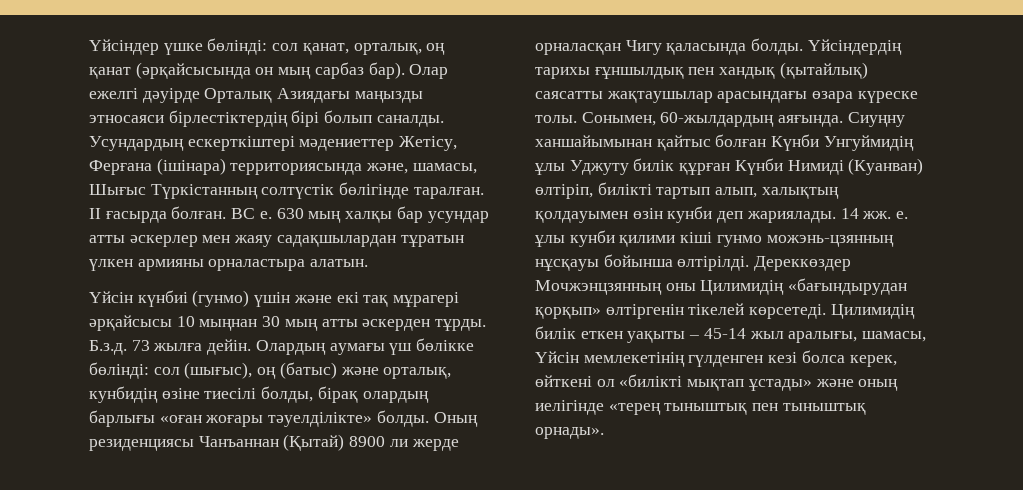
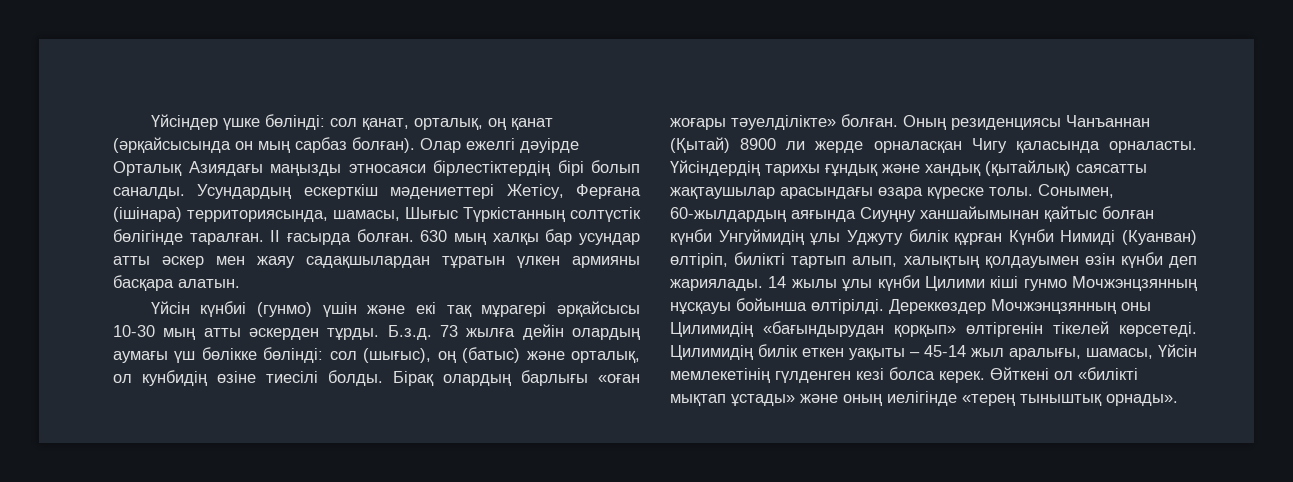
- Үйсіндер үшке бөлінді: сол қанат, орталық, оң қанат (әрқайсысында он мың сарбаз бар).
+ Үйсіндер үшке бөлінді: сол қанат, орталық, оң қанат (әрқайсысында он мың сарбаз болған).
- Усундардың ескерткіштері мәдениеттер Жетісу, Ферғана (ішінара) территориясында және, шамасы, Шығыс Түркістанның солтүстік бөлігінде таралған.
+ Усундардың ескерткіш мәдениеттері Жетісу, Ферғана (ішінара) территориясында, шамасы, Шығыс Түркістанның солтүстік бөлігінде таралған.
- BC e.
- 630 мың халқы бар усундар атты әскерлер мен жаяу садақшылардан тұратын үлкен армияны орналастыра алатын.
+ 630 мың халқы бар усундар атты әскер мен жаяу садақшылардан тұратын үлкен армияны басқара алатын.
- Үйсін күнбиі (гунмо) үшін және екі тақ мұрагері әрқайсысы 10 мыңнан 30 мың атты әскерден тұрды.
+ Үйсін күнбиі (гунмо) үшін және екі тақ мұрагері әрқайсысы 10-30 мың атты әскерден тұрды.
- Б.з.д. 73 жылға дейін. Олардың аумағы үш бөлікке бөлінді: сол (шығыс), оң (батыс) және орталық, кунбидің өзіне тиесілі болды, бірақ олардың барлығы «оған жоғары тәуелділікте» болды.
+ Б.з.д. 73 жылға дейін олардың аумағы үш бөлікке бөлінді: сол (шығыс), оң (батыс) және орталық, ол кунбидің өзіне тиесілі болды. Бірақ олардың барлығы «оған жоғары тәуелділікте» болған.
- Оның резиденциясы Чанъаннан (Қытай) 8900 ли жерде орналасқан Чигу қаласында болды.
+ Оның резиденциясы Чанъаннан (Қытай) 8900 ли жерде орналасқан Чигу қаласында орналасты.
- Үйсіндердің тарихы ғұншылдық пен хандық (қытайлық) саясатты жақтаушылар арасындағы өзара күреске толы.
+ Үйсіндердің тарихы ғұндық және хандық (қытайлық) саясатты жақтаушылар арасындағы өзара күреске толы.
- Сонымен, 60-жылдардың аяғында. Сиуңну ханшайымынан қайтыс болған Күнби Унгуймидің ұлы Уджуту билік құрған Күнби Нимиді (Куанван) өлтіріп, билікті тартып алып, халықтың қолдауымен өзін кунби деп жариялады.
+ Сонымен, 60-жылдардың аяғында Сиуңну ханшайымынан қайтыс болған күнби Унгуймидің ұлы Уджуту билік құрған Күнби Нимиді (Куанван) өлтіріп, билікті тартып алып, халықтың қолдауымен өзін күнби деп жариялады.
- 14 жж. e. ұлы кунби қилими кіші гунмо можэнь-цзянның нұсқауы бойынша өлтірілді.
+ 14 жылы ұлы күнби Цилими кіші гунмо Мочжэнцзянның нұсқауы бойынша өлтірілді.
- Цилимидің билік еткен уақыты – 45-14 жыл аралығы, шамасы, Үйсін мемлекетінің гүлденген кезі болса керек, өйткені ол «билікті мықтап ұстады» және оның иелігінде «терең тыныштық пен тыныштық орнады».
+ Цилимидің билік еткен уақыты – 45-14 жыл аралығы, шамасы, Үйсін мемлекетінің гүлденген кезі болса керек. Өйткені ол «билікті мықтап ұстады» және оның иелігінде «терең тыныштық орнады».

